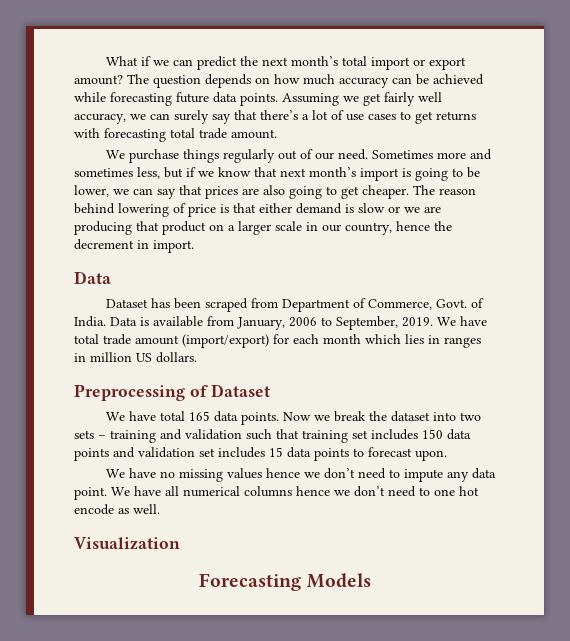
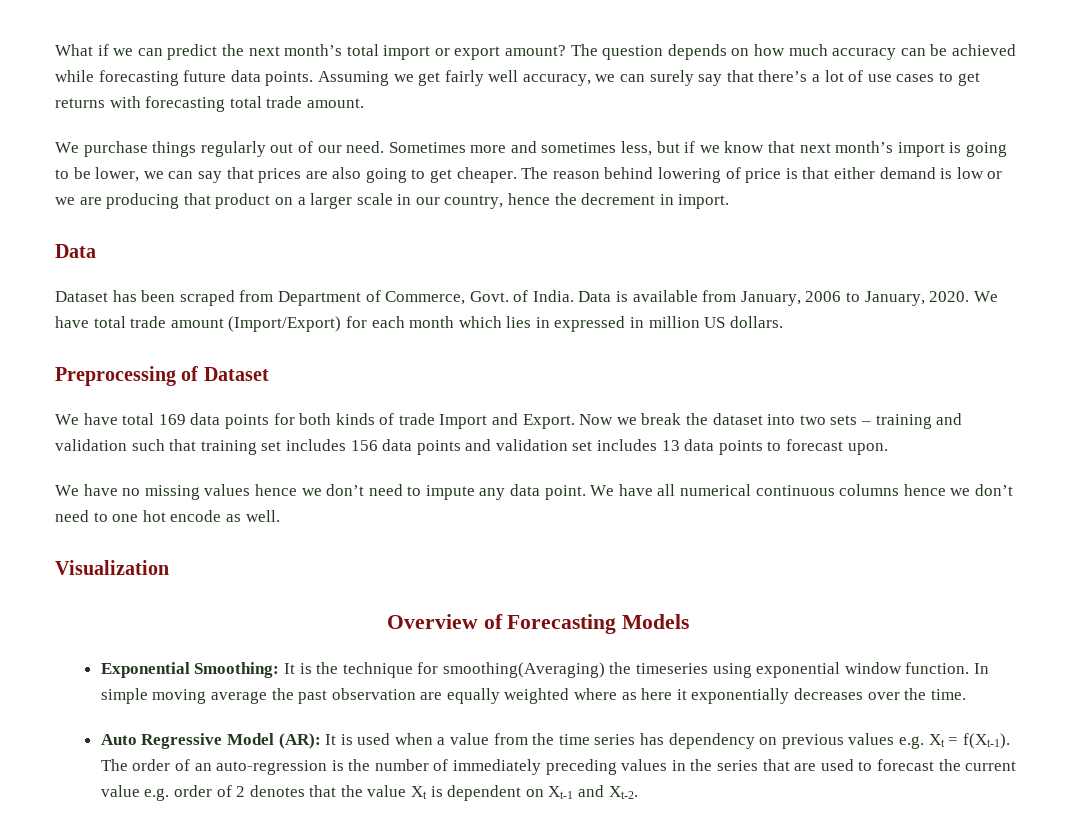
- The reason behind lowering of price is that either demand is slow or we are producing that product on a larger scale in our country, hence the decrement in import.
+ The reason behind lowering of price is that either demand is low or we are producing that product on a larger scale in our country, hence the decrement in import.
- Data is available from January, 2006 to September, 2019.
+ Data is available from January, 2006 to January, 2020.
- We have total trade amount (import/export) for each month which lies in ranges in million US dollars.
+ We have total trade amount (Import/Export) for each month which lies in expressed in million US dollars.
- We have total 165 data points.
+ We have total 169 data points for both kinds of trade Import and Export.
- Now we break the dataset into two sets – training and validation such that training set includes 150 data points and validation set includes 15 data points to forecast upon.
+ Now we break the dataset into two sets – training and validation such that training set includes 156 data points and validation set includes 13 data points to forecast upon.
- We have all numerical columns hence we don’t need to one hot encode as well.
+ We have all numerical continuous columns hence we don’t need to one hot encode as well.
- Forecasting Models
+ Overview of Forecasting Models
+ Exponential Smoothing: It is the technique for smoothing(Averaging) the timeseries using exponential window function. In simple moving average the past observation are equally weighted where as here it exponentially decreases over the time.
+ Auto Regressive Model (AR): It is used when a value from the time series has dependency on previous values e.g. Xt = f(Xt-1). The order of an auto-regression is the number of immediately preceding values in the series that are used to forecast the current value e.g. order of 2 denotes that the value Xt is dependent on Xt-1 and Xt-2.

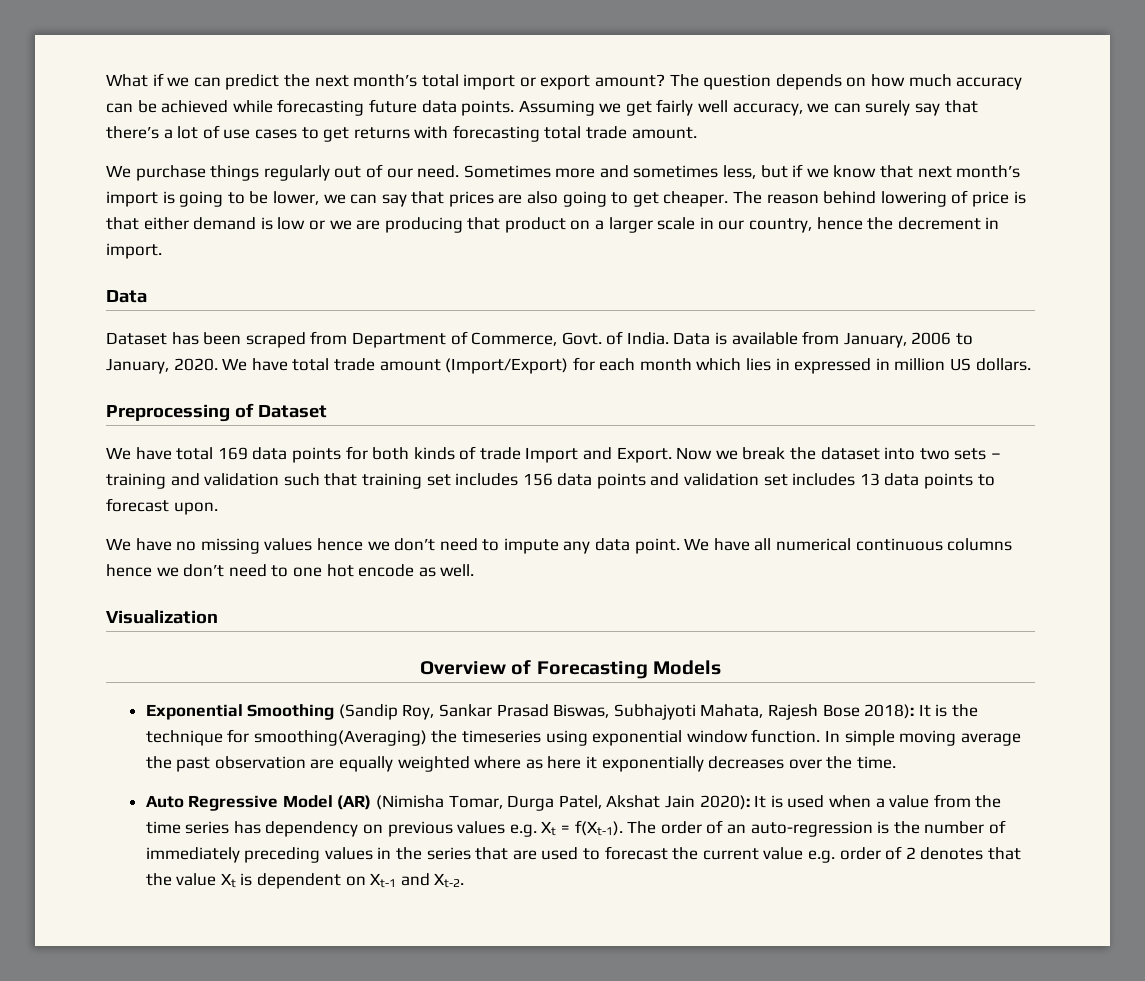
- Exponential Smoothing: It is the technique for smoothing(Averaging) the timeseries using exponential window function.
+ Exponential Smoothing (Sandip Roy, Sankar Prasad Biswas, Subhajyoti Mahata, Rajesh Bose 2018): It is the technique for smoothing(Averaging) the timeseries using exponential window function.
- Auto Regressive Model (AR): It is used when a value from the time series has dependency on previous values e.g. Xt = f(Xt-1).
+ Auto Regressive Model (AR) (Nimisha Tomar, Durga Patel, Akshat Jain 2020): It is used when a value from the time series has dependency on previous values e.g. Xt = f(Xt-1).

